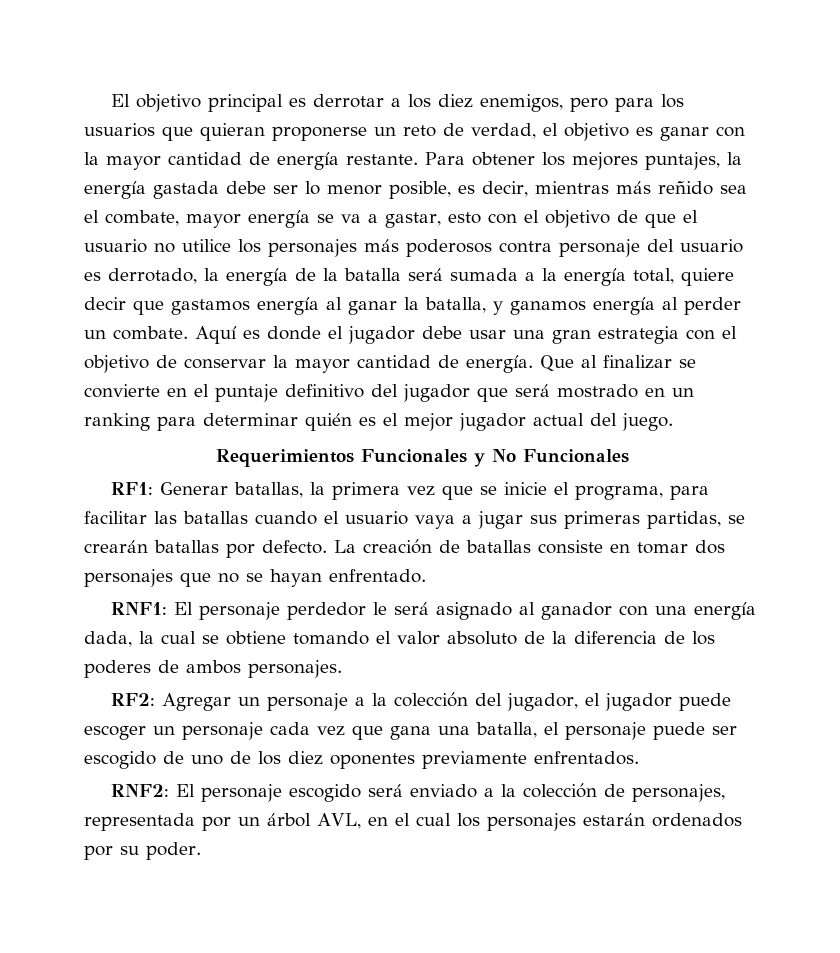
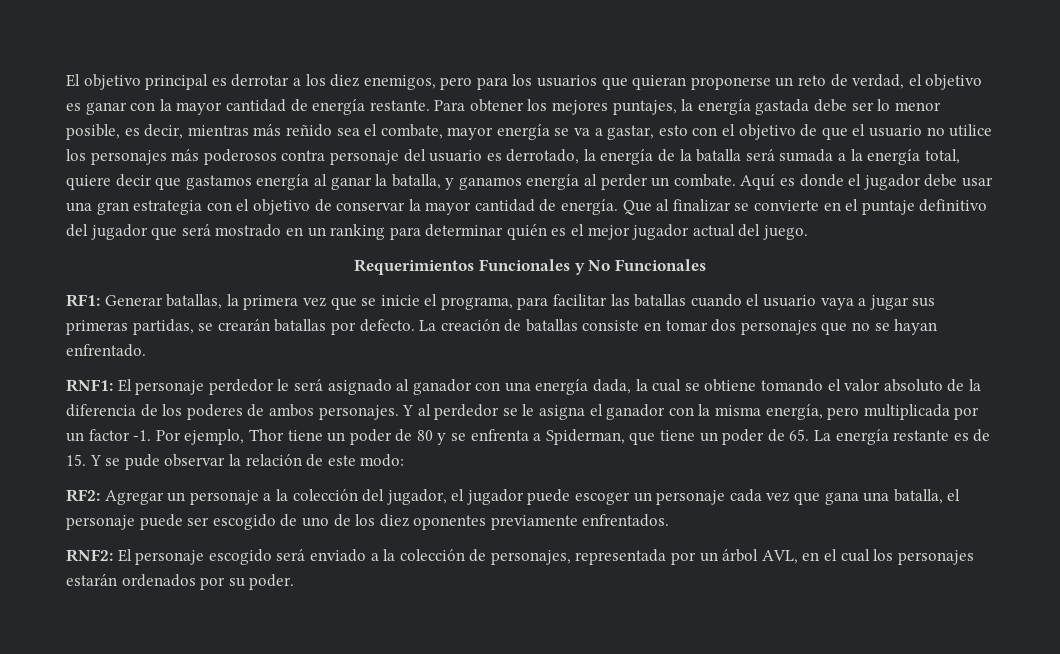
+ Y al perdedor se le asigna el ganador con la misma energía, pero multiplicada por un factor -1. Por ejemplo, Thor tiene un poder de 80 y se enfrenta a Spiderman, que tiene un poder de 65. La energía restante es de 15. Y se pude observar la relación de este modo:

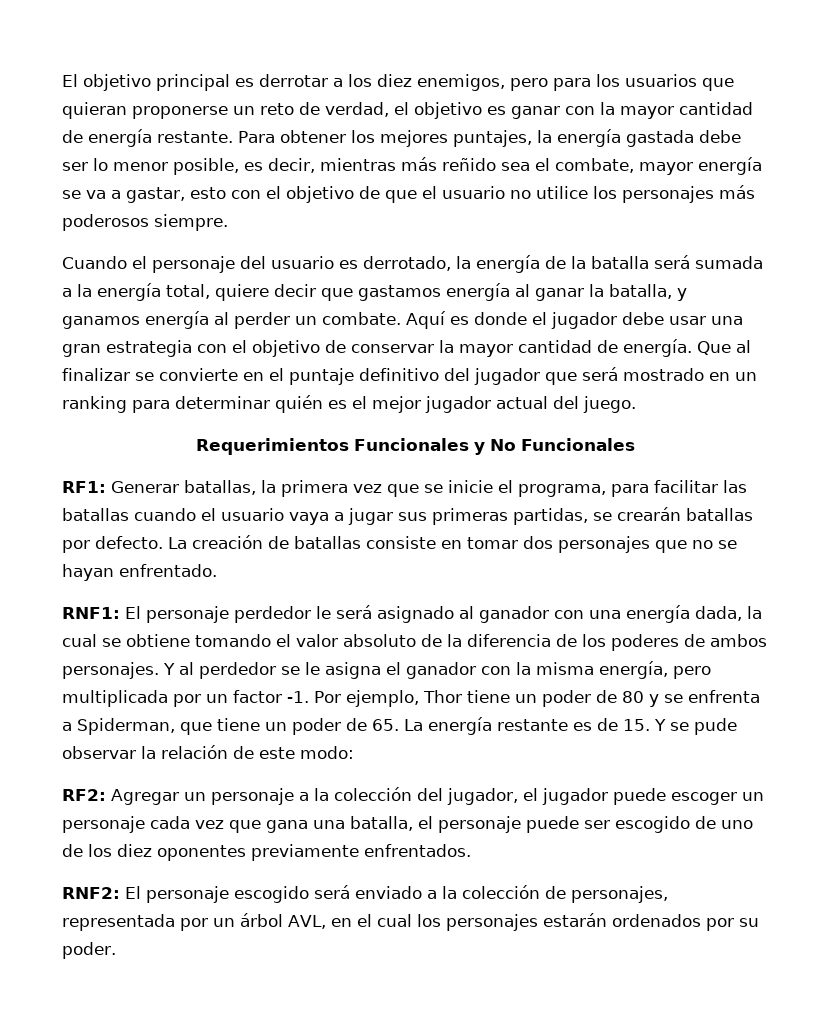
- Para obtener los mejores puntajes, la energía gastada debe ser lo menor posible, es decir, mientras más reñido sea el combate, mayor energía se va a gastar, esto con el objetivo de que el usuario no utilice los personajes más poderosos contra personaje del usuario es derrotado, la energía de la batalla será sumada a la energía total, quiere decir que gastamos energía al ganar la batalla, y ganamos energía al perder un combate.
+ Para obtener los mejores puntajes, la energía gastada debe ser lo menor posible, es decir, mientras más reñido sea el combate, mayor energía se va a gastar, esto con el objetivo de que el usuario no utilice los personajes más poderosos siempre.
+ Cuando el personaje del usuario es derrotado, la energía de la batalla será sumada a la energía total, quiere decir que gastamos energía al ganar la batalla, y ganamos energía al perder un combate.

